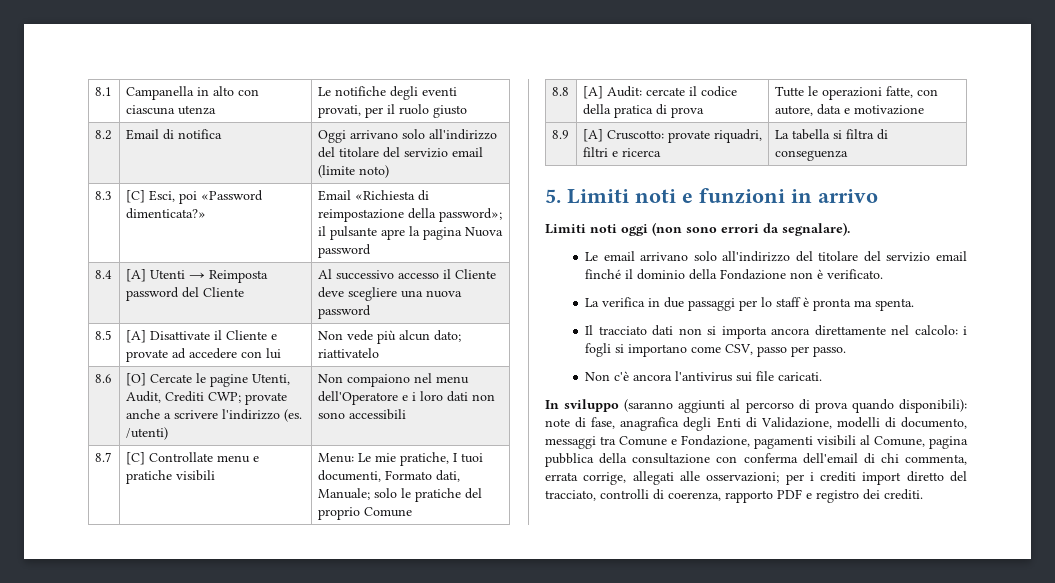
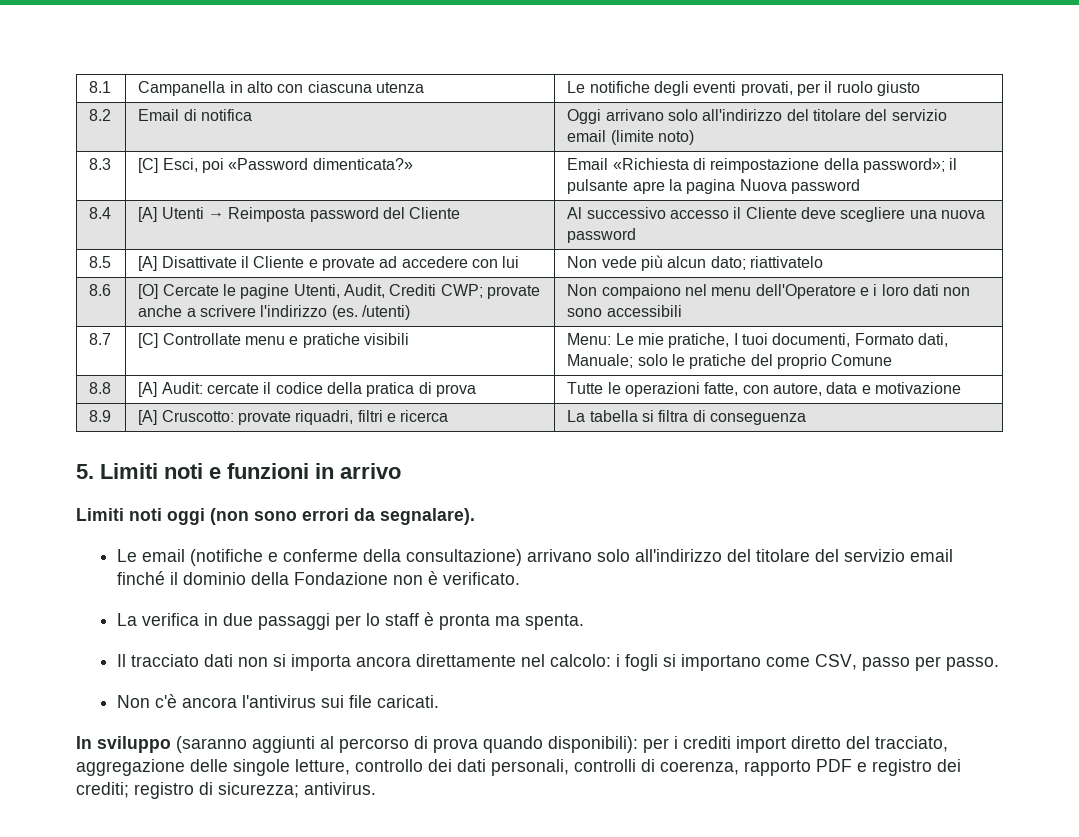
- Le email arrivano solo all'indirizzo del titolare del servizio email finché il dominio della Fondazione non è verificato.
+ Le email (notifiche e conferme della consultazione) arrivano solo all'indirizzo del titolare del servizio email finché il dominio della Fondazione non è verificato.
- In sviluppo (saranno aggiunti al percorso di prova quando disponibili): note di fase, anagrafica degli Enti di Validazione, modelli di documento, messaggi tra Comune e Fondazione, pagamenti visibili al Comune, pagina pubblica della consultazione con conferma dell'email di chi commenta, errata corrige, allegati alle osservazioni; per i crediti import diretto del tracciato, controlli di coerenza, rapporto PDF e registro dei crediti.
+ In sviluppo (saranno aggiunti al percorso di prova quando disponibili): per i crediti import diretto del tracciato, aggregazione delle singole letture, controllo dei dati personali, controlli di coerenza, rapporto PDF e registro dei crediti; registro di sicurezza; antivirus.

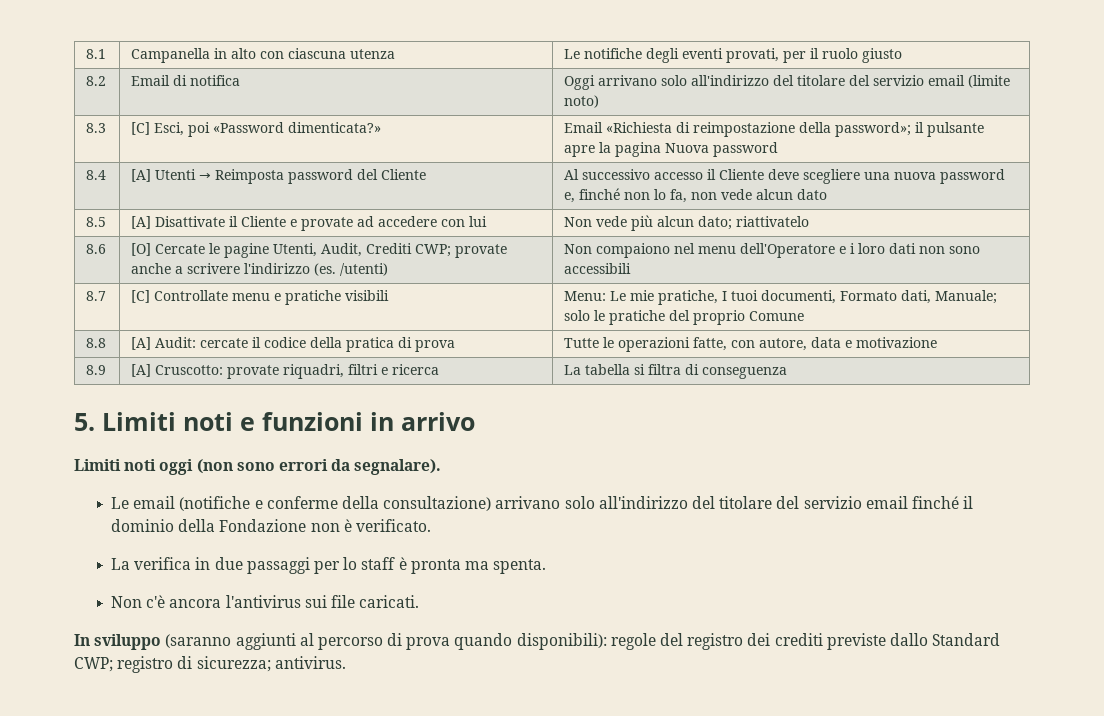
- 8.4 | [A] Utenti → Reimposta password del Cliente | Al successivo accesso il Cliente deve scegliere una nuova password
+ 8.4 | [A] Utenti → Reimposta password del Cliente | Al successivo accesso il Cliente deve scegliere una nuova password e, finché non lo fa, non vede alcun dato
- Il tracciato dati non si importa ancora direttamente nel calcolo: i fogli si importano come CSV, passo per passo.
- In sviluppo (saranno aggiunti al percorso di prova quando disponibili): per i crediti import diretto del tracciato, aggregazione delle singole letture, controllo dei dati personali, controlli di coerenza, rapporto PDF e registro dei crediti; registro di sicurezza; antivirus.
+ In sviluppo (saranno aggiunti al percorso di prova quando disponibili): regole del registro dei crediti previste dallo Standard CWP; registro di sicurezza; antivirus.

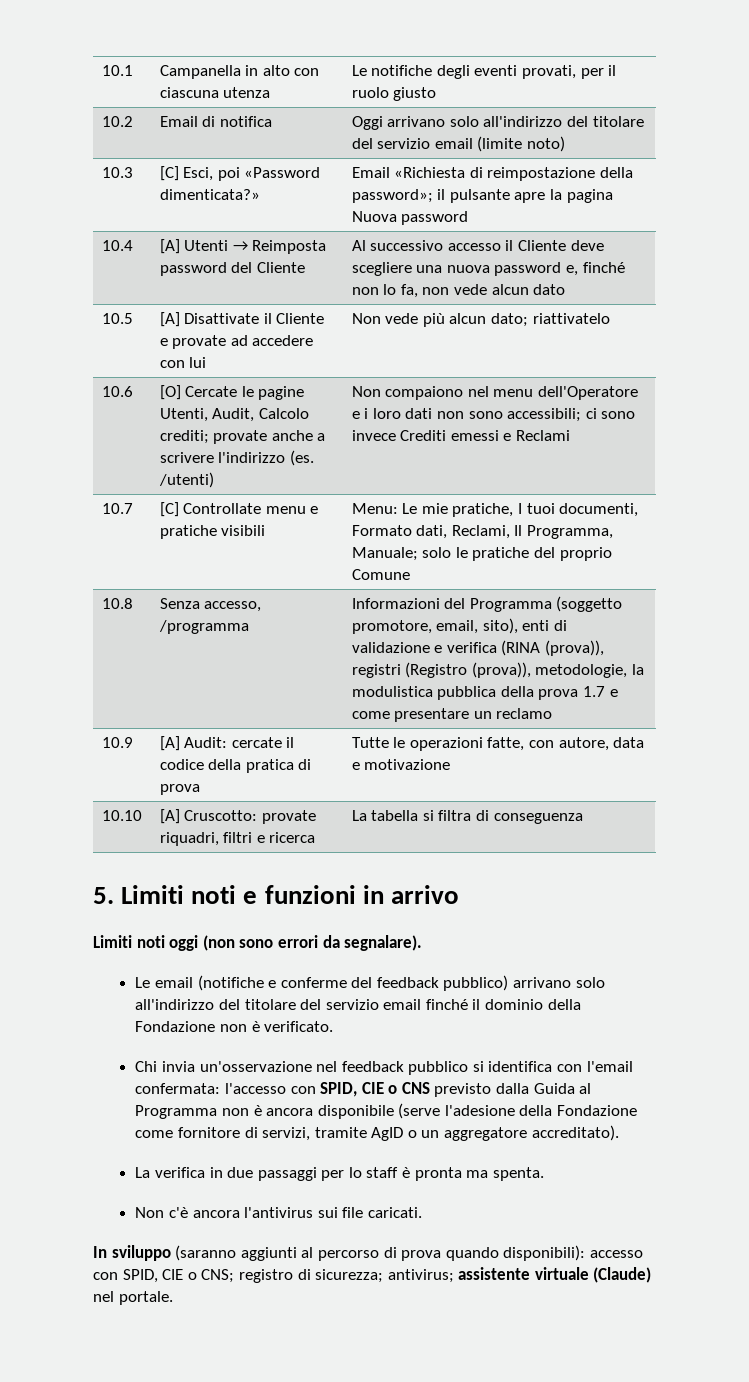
- 8.1 | Campanella in alto con ciascuna utenza | Le notifiche degli eventi provati, per il ruolo giusto
+ 10.1 | Campanella in alto con ciascuna utenza | Le notifiche degli eventi provati, per il ruolo giusto
- 8.2 | Email di notifica | Oggi arrivano solo all'indirizzo del titolare del servizio email (limite noto)
+ 10.2 | Email di notifica | Oggi arrivano solo all'indirizzo del titolare del servizio email (limite noto)
- 8.3 | [C] Esci, poi «Password dimenticata?» | Email «Richiesta di reimpostazione della password»; il pulsante apre la pagina Nuova password
+ 10.3 | [C] Esci, poi «Password dimenticata?» | Email «Richiesta di reimpostazione della password»; il pulsante apre la pagina Nuova password
- 8.4 | [A] Utenti → Reimposta password del Cliente | Al successivo accesso il Cliente deve scegliere una nuova password e, finché non lo fa, non vede alcun dato
+ 10.4 | [A] Utenti → Reimposta password del Cliente | Al successivo accesso il Cliente deve scegliere una nuova password e, finché non lo fa, non vede alcun dato
- 8.5 | [A] Disattivate il Cliente e provate ad accedere con lui | Non vede più alcun dato; riattivatelo
+ 10.5 | [A] Disattivate il Cliente e provate ad accedere con lui | Non vede più alcun dato; riattivatelo
- 8.6 | [O] Cercate le pagine Utenti, Audit, Crediti CWP; provate anche a scrivere l'indirizzo (es. /utenti) | Non compaiono nel menu dell'Operatore e i loro dati non sono accessibili
- 8.7 | [C] Controllate menu e pratiche visibili | Menu: Le mie pratiche, I tuoi documenti, Formato dati, Manuale; solo le pratiche del proprio Comune
+ 10.6 | [O] Cercate le pagine Utenti, Audit, Calcolo crediti; provate anche a scrivere l'indirizzo (es. /utenti) | Non compaiono nel menu dell'Operatore e i loro dati non sono accessibili; ci sono invece Crediti emessi e Reclami
+ 10.7 | [C] Controllate menu e pratiche visibili | Menu: Le mie pratiche, I tuoi documenti, Formato dati, Reclami, Il Programma, Manuale; solo le pratiche del proprio Comune
- 8.8 | [A] Audit: cercate il codice della pratica di prova | Tutte le operazioni fatte, con autore, data e motivazione
+ 10.8 | Senza accesso, /programma | Informazioni del Programma (soggetto promotore, email, sito), enti di validazione e verifica (RINA (prova)), registri (Registro (prova)), metodologie, la modulistica pubblica della prova 1.7 e come presentare un reclamo
+ 10.9 | [A] Audit: cercate il codice della pratica di prova | Tutte le operazioni fatte, con autore, data e motivazione
- 8.9 | [A] Cruscotto: provate riquadri, filtri e ricerca | La tabella si filtra di conseguenza
+ 10.10 | [A] Cruscotto: provate riquadri, filtri e ricerca | La tabella si filtra di conseguenza
- Le email (notifiche e conferme della consultazione) arrivano solo all'indirizzo del titolare del servizio email finché il dominio della Fondazione non è verificato.
+ Le email (notifiche e conferme del feedback pubblico) arrivano solo all'indirizzo del titolare del servizio email finché il dominio della Fondazione non è verificato.
+ Chi invia un'osservazione nel feedback pubblico si identifica con l'email confermata: l'accesso con SPID, CIE o CNS previsto dalla Guida al Programma non è ancora disponibile (serve l'adesione della Fondazione come fornitore di servizi, tramite AgID o un aggregatore accreditato).
- In sviluppo (saranno aggiunti al percorso di prova quando disponibili): regole del registro dei crediti previste dallo Standard CWP; registro di sicurezza; antivirus.
+ In sviluppo (saranno aggiunti al percorso di prova quando disponibili): accesso con SPID, CIE o CNS; registro di sicurezza; antivirus; assistente virtuale (Claude) nel portale.

